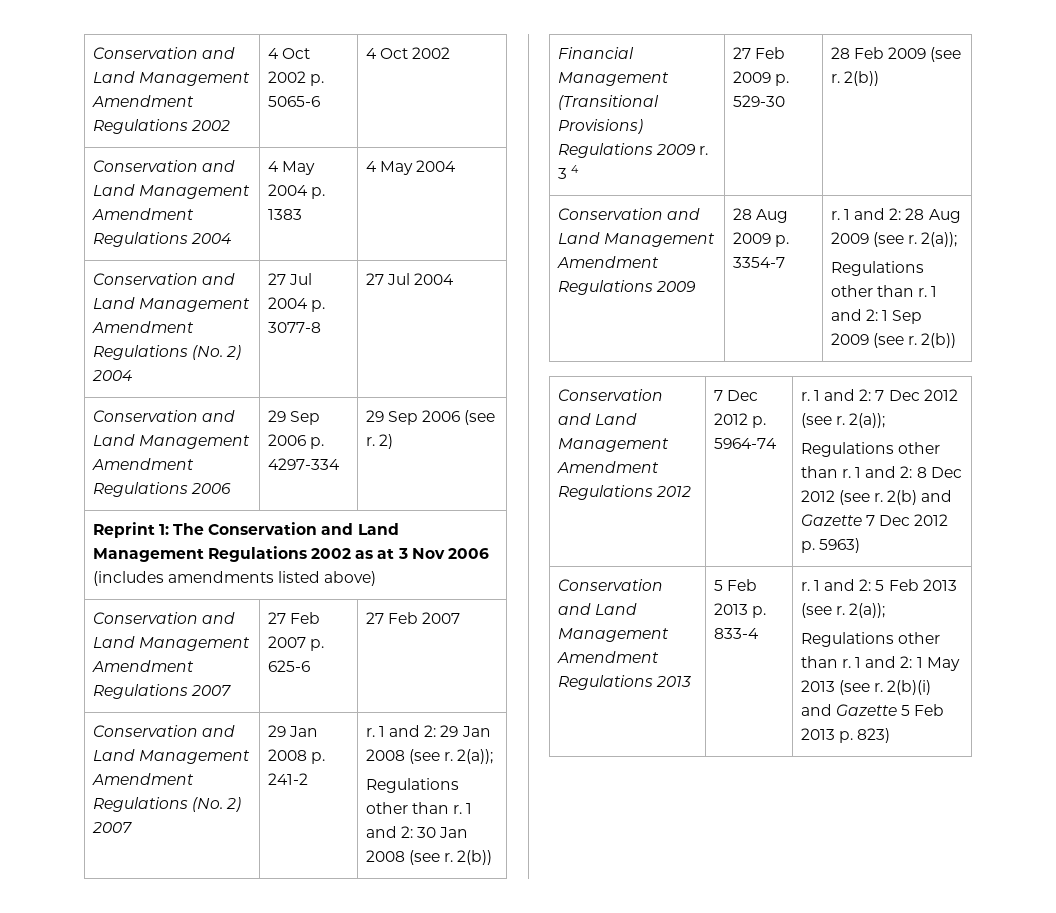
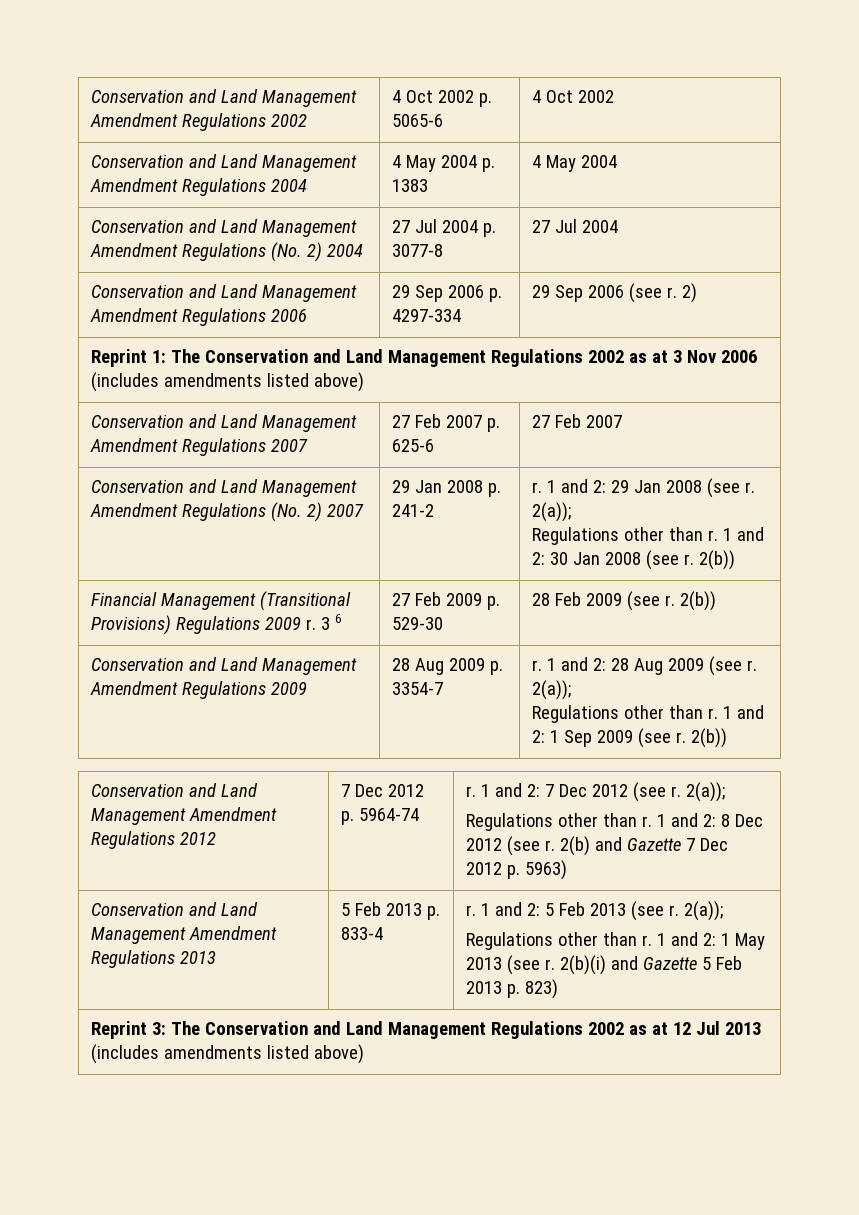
- Financial Management (Transitional Provisions) Regulations 2009 r. 3 4 | 27 Feb 2009 p. 529-30 | 28 Feb 2009 (see r. 2(b))
+ Financial Management (Transitional Provisions) Regulations 2009 r. 3 6 | 27 Feb 2009 p. 529-30 | 28 Feb 2009 (see r. 2(b))
+ Reprint 3: The Conservation and Land Management Regulations 2002 as at 12 Jul 2013 (includes amendments listed above)

